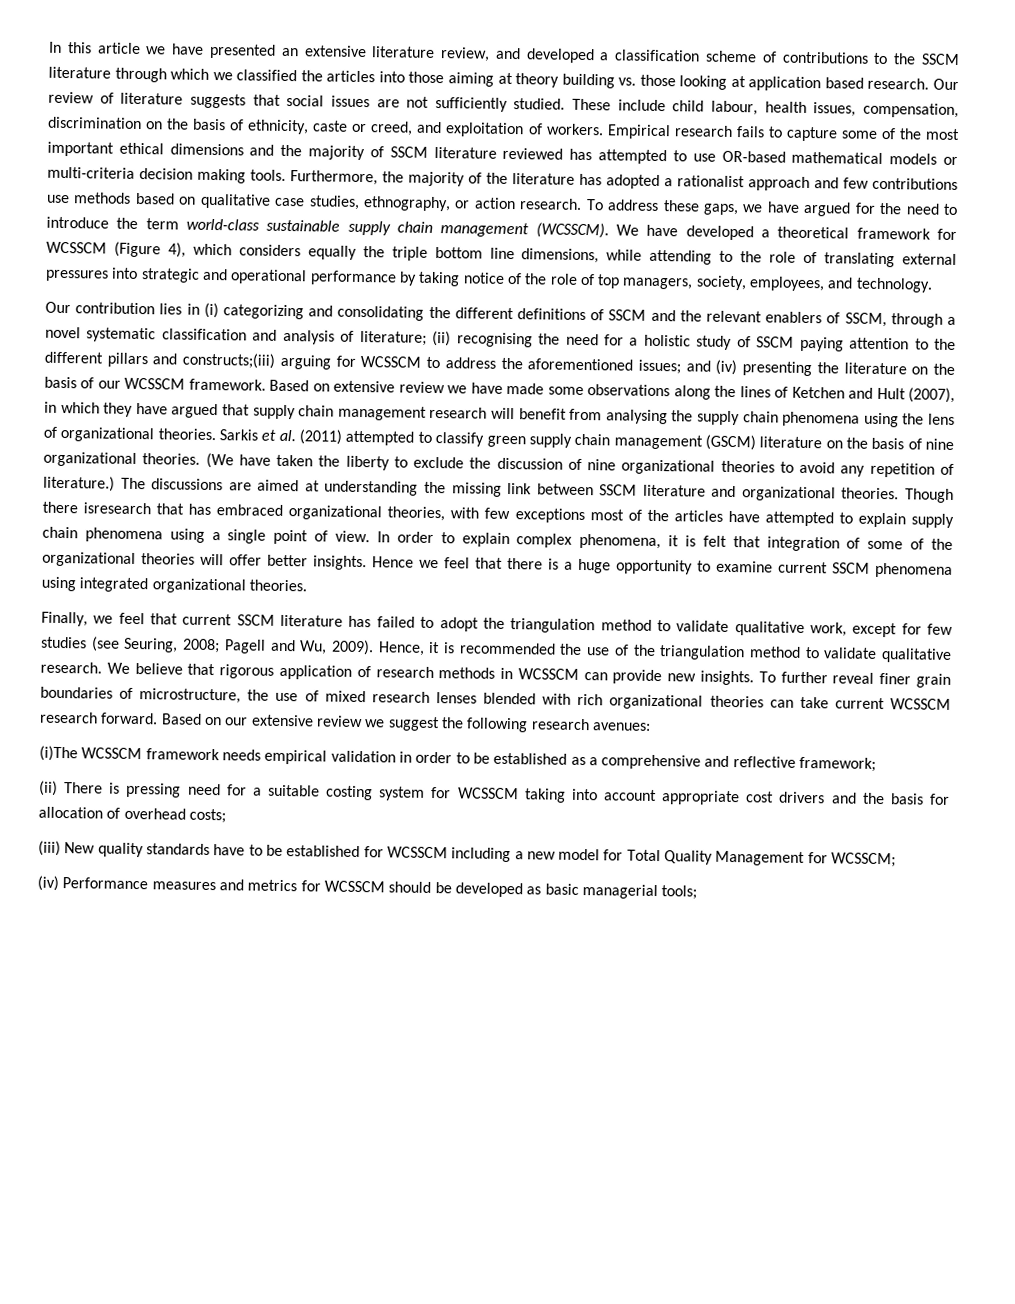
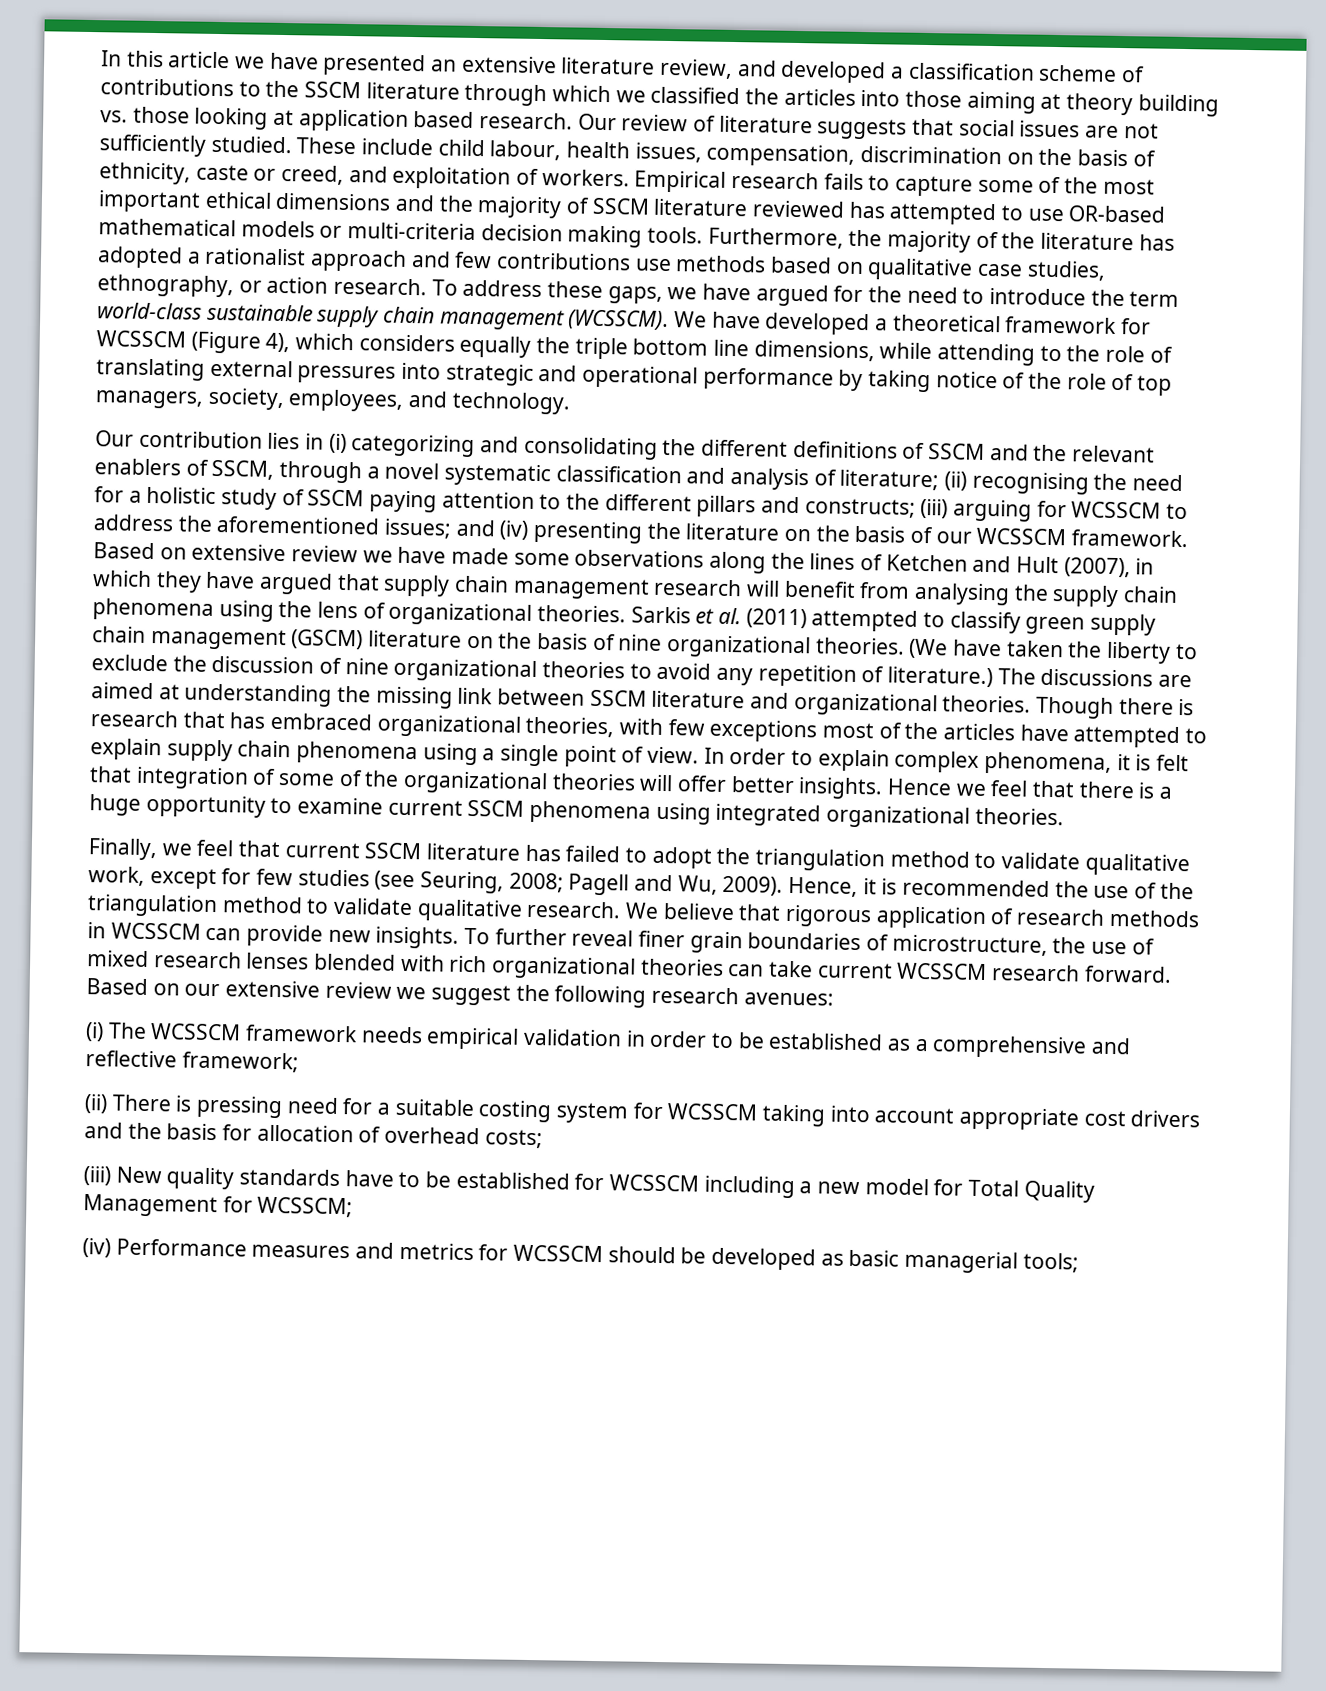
- (ii) recognising the need for a holistic study of SSCM paying attention to the different pillars and constructs;(iii) arguing for WCSSCM to address the aforementioned issues;
+ (ii) recognising the need for a holistic study of SSCM paying attention to the different pillars and constructs; (iii) arguing for WCSSCM to address the aforementioned issues;
- Though there isresearch that has embraced organizational theories, with few exceptions most of the articles have attempted to explain supply chain phenomena using a single point of view.
+ Though there is research that has embraced organizational theories, with few exceptions most of the articles have attempted to explain supply chain phenomena using a single point of view.
- (i)The WCSSCM framework needs empirical validation in order to be established as a comprehensive and reflective framework;
+ (i) The WCSSCM framework needs empirical validation in order to be established as a comprehensive and reflective framework;

